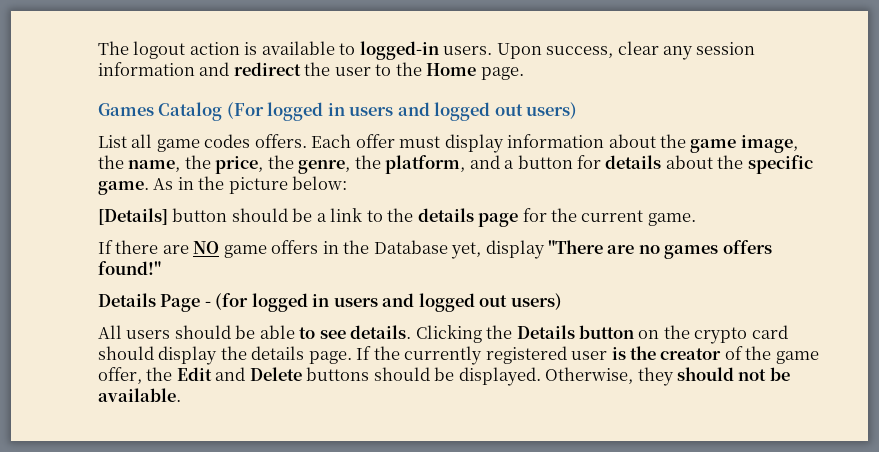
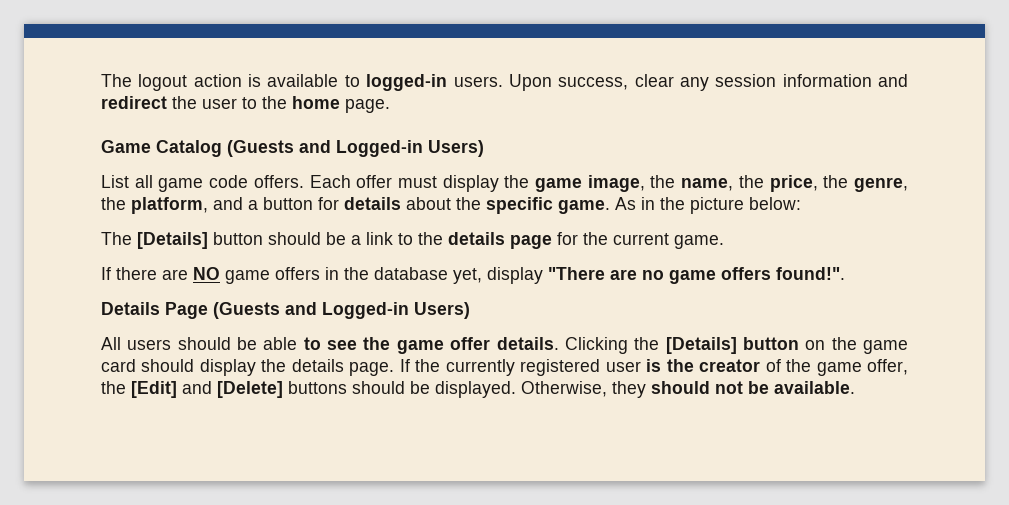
- Upon success, clear any session information and redirect the user to the Home page.
+ Upon success, clear any session information and redirect the user to the home page.
- Games Catalog (For logged in users and logged out users)
+ Game Catalog (Guests and Logged-in Users)
- List all game codes offers.
+ List all game code offers.
- Each offer must display information about the game image, the name, the price, the genre, the platform, and a button for details about the specific game.
+ Each offer must display the game image, the name, the price, the genre, the platform, and a button for details about the specific game.
- [Details] button should be a link to the details page for the current game.
+ The [Details] button should be a link to the details page for the current game.
- If there are NO game offers in the Database yet, display "There are no games offers found!"
+ If there are NO game offers in the database yet, display "There are no game offers found!".
- Details Page - (for logged in users and logged out users)
+ Details Page (Guests and Logged-in Users)
- All users should be able to see details.
+ All users should be able to see the game offer details.
- Clicking the Details button on the crypto card should display the details page.
+ Clicking the [Details] button on the game card should display the details page.
- If the currently registered user is the creator of the game offer, the Edit and Delete buttons should be displayed.
+ If the currently registered user is the creator of the game offer, the [Edit] and [Delete] buttons should be displayed.

